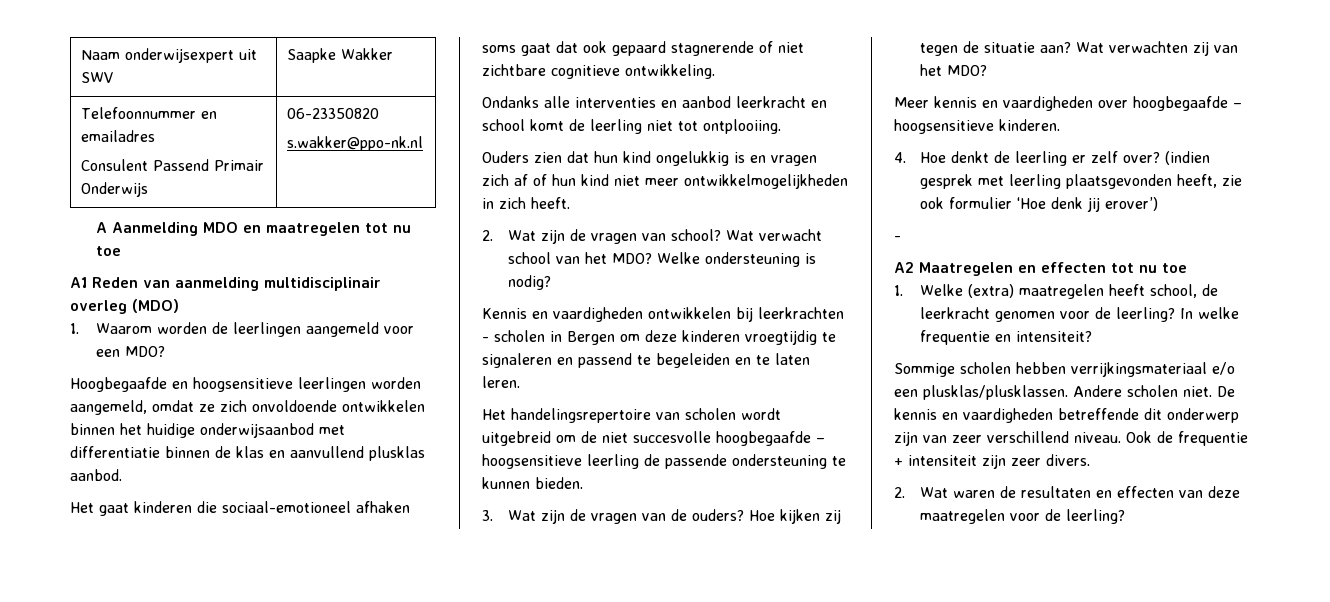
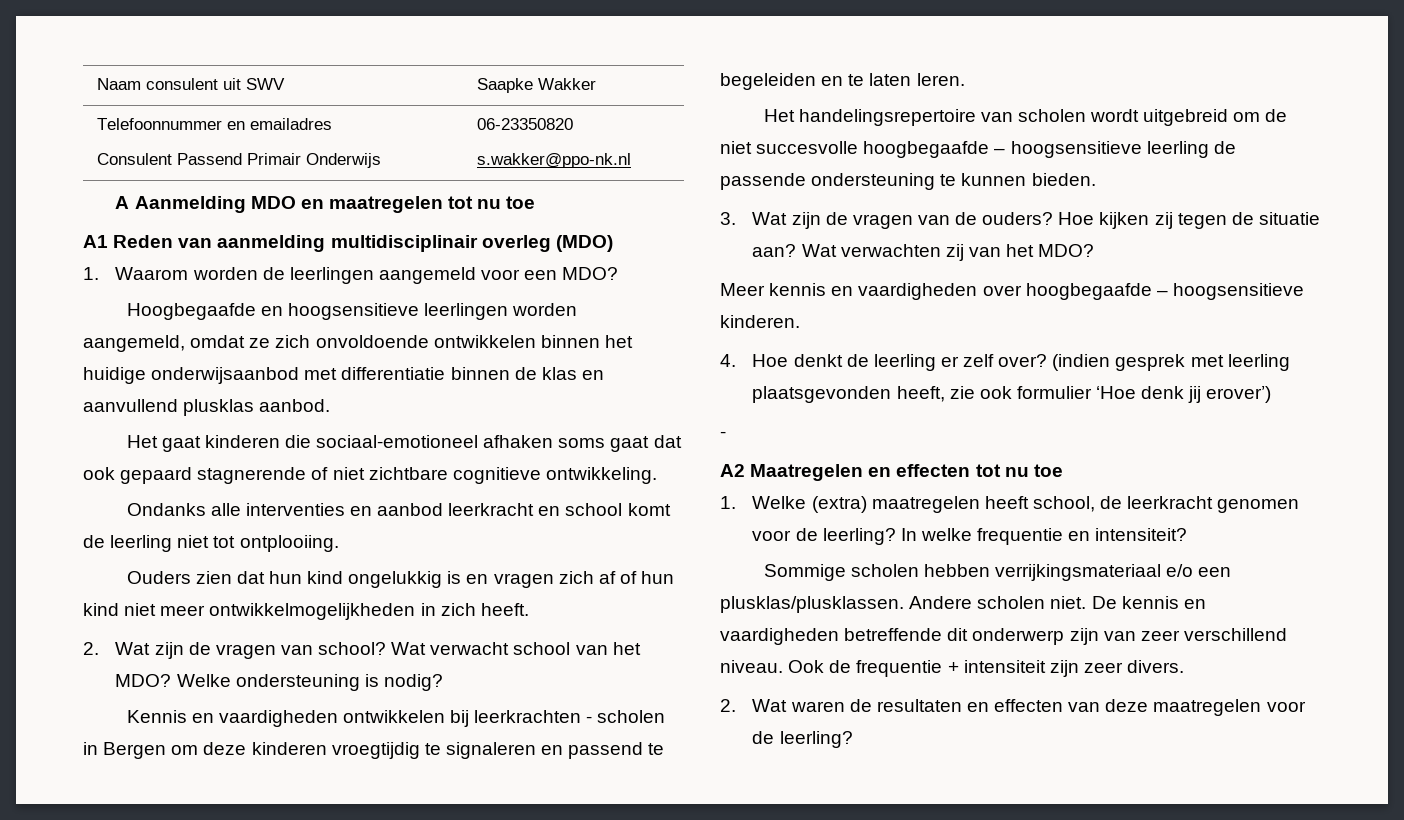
- Naam onderwijsexpert uit SWV | Saapke Wakker
+ Naam consulent uit SWV | Saapke Wakker

